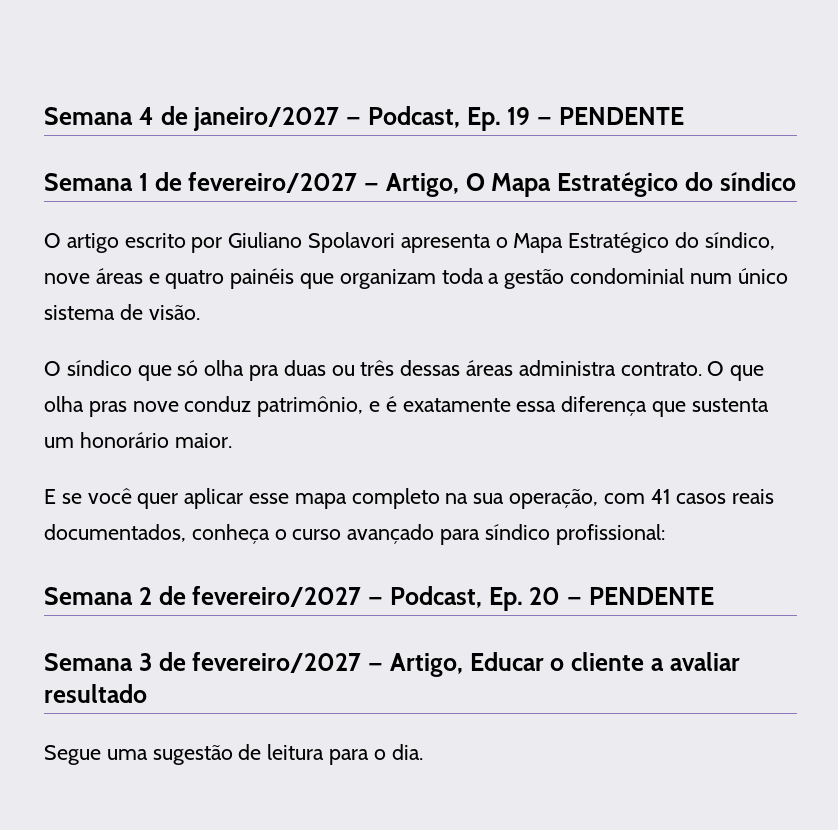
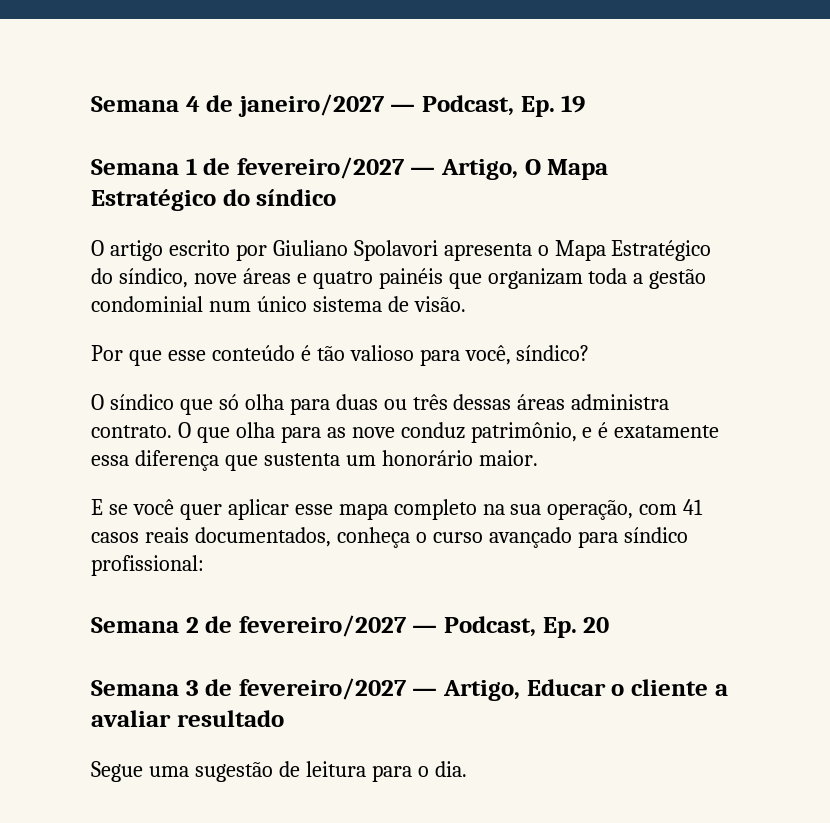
- Semana 4 de janeiro/2027 — Podcast, Ep. 19 — PENDENTE
+ Semana 4 de janeiro/2027 — Podcast, Ep. 19
+ Por que esse conteúdo é tão valioso para você, síndico?
- O síndico que só olha pra duas ou três dessas áreas administra contrato.
+ O síndico que só olha para duas ou três dessas áreas administra contrato.
- O que olha pras nove conduz patrimônio, e é exatamente essa diferença que sustenta um honorário maior.
+ O que olha para as nove conduz patrimônio, e é exatamente essa diferença que sustenta um honorário maior.
- Semana 2 de fevereiro/2027 — Podcast, Ep. 20 — PENDENTE
+ Semana 2 de fevereiro/2027 — Podcast, Ep. 20

